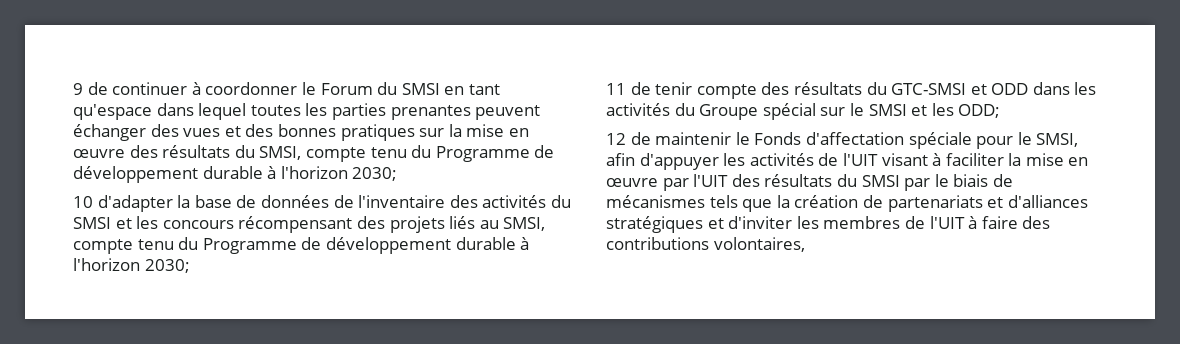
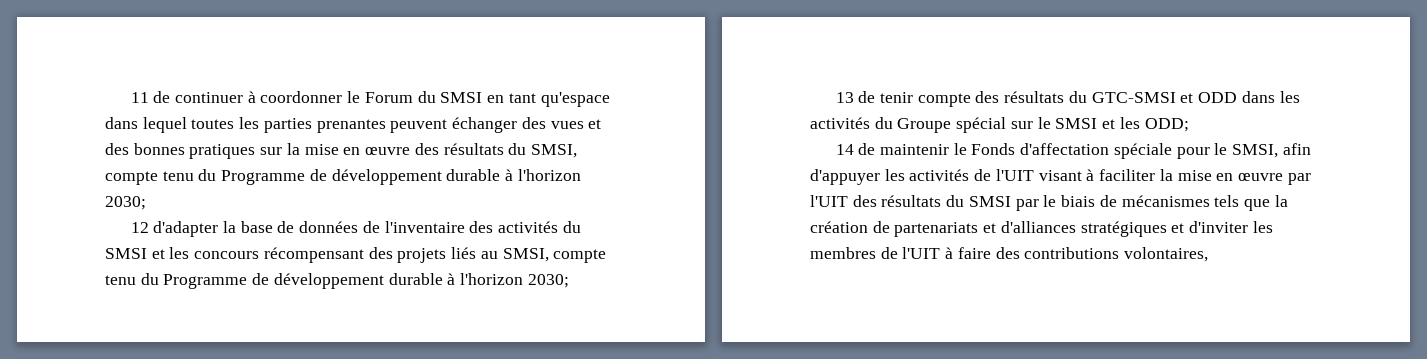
- 9 de continuer à coordonner le Forum du SMSI en tant qu'espace dans lequel toutes les parties prenantes peuvent échanger des vues et des bonnes pratiques sur la mise en œuvre des résultats du SMSI, compte tenu du Programme de développement durable à l'horizon 2030;
+ 11 de continuer à coordonner le Forum du SMSI en tant qu'espace dans lequel toutes les parties prenantes peuvent échanger des vues et des bonnes pratiques sur la mise en œuvre des résultats du SMSI, compte tenu du Programme de développement durable à l'horizon 2030;
- 10 d'adapter la base de données de l'inventaire des activités du SMSI et les concours récompensant des projets liés au SMSI, compte tenu du Programme de développement durable à l'horizon 2030;
+ 12 d'adapter la base de données de l'inventaire des activités du SMSI et les concours récompensant des projets liés au SMSI, compte tenu du Programme de développement durable à l'horizon 2030;
- 11 de tenir compte des résultats du GTC-SMSI et ODD dans les activités du Groupe spécial sur le SMSI et les ODD;
+ 13 de tenir compte des résultats du GTC-SMSI et ODD dans les activités du Groupe spécial sur le SMSI et les ODD;
- 12 de maintenir le Fonds d'affectation spéciale pour le SMSI, afin d'appuyer les activités de l'UIT visant à faciliter la mise en œuvre par l'UIT des résultats du SMSI par le biais de mécanismes tels que la création de partenariats et d'alliances stratégiques et d'inviter les membres de l'UIT à faire des contributions volontaires,
+ 14 de maintenir le Fonds d'affectation spéciale pour le SMSI, afin d'appuyer les activités de l'UIT visant à faciliter la mise en œuvre par l'UIT des résultats du SMSI par le biais de mécanismes tels que la création de partenariats et d'alliances stratégiques et d'inviter les membres de l'UIT à faire des contributions volontaires,

